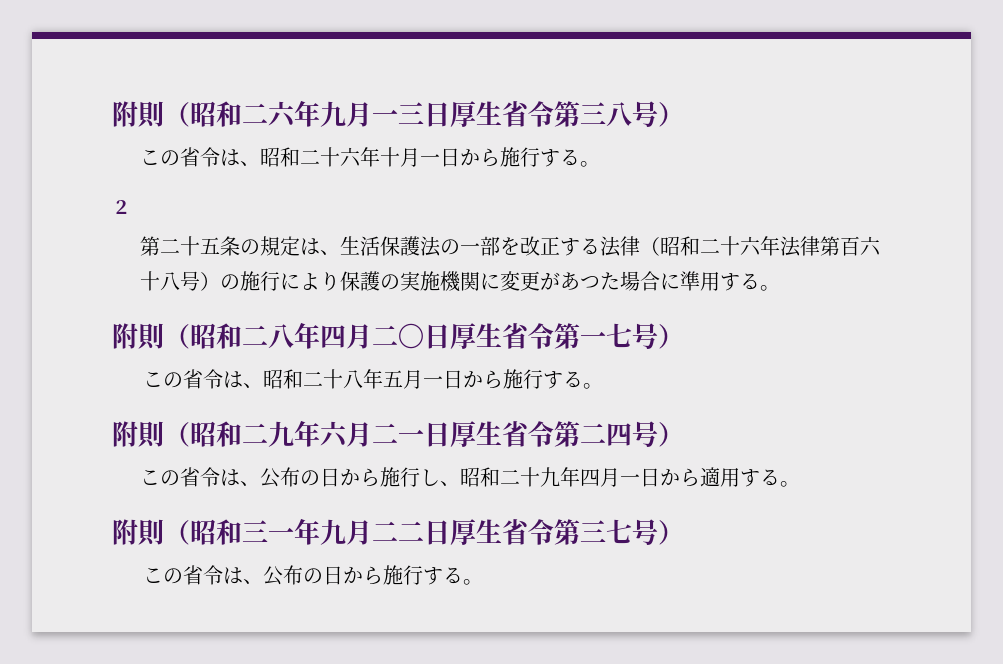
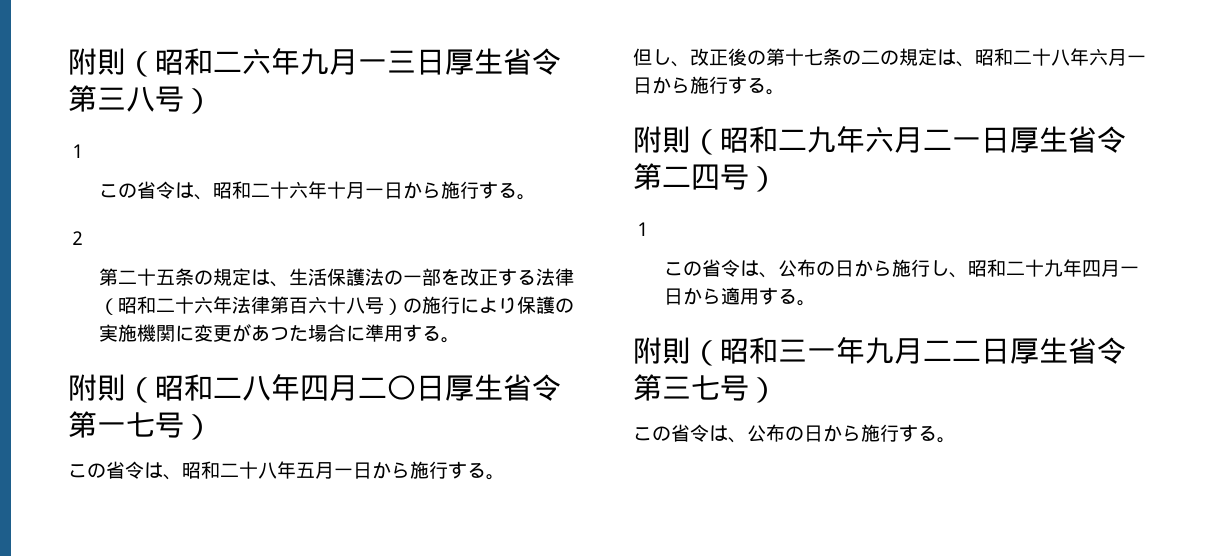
  附則（昭和二六年九月一三日厚生省令第三八号）
+ １
+ 但し、改正後の第十七条の二の規定は、昭和二十八年六月一日から施行する。
  附則（昭和二九年六月二一日厚生省令第二四号）
+ １

